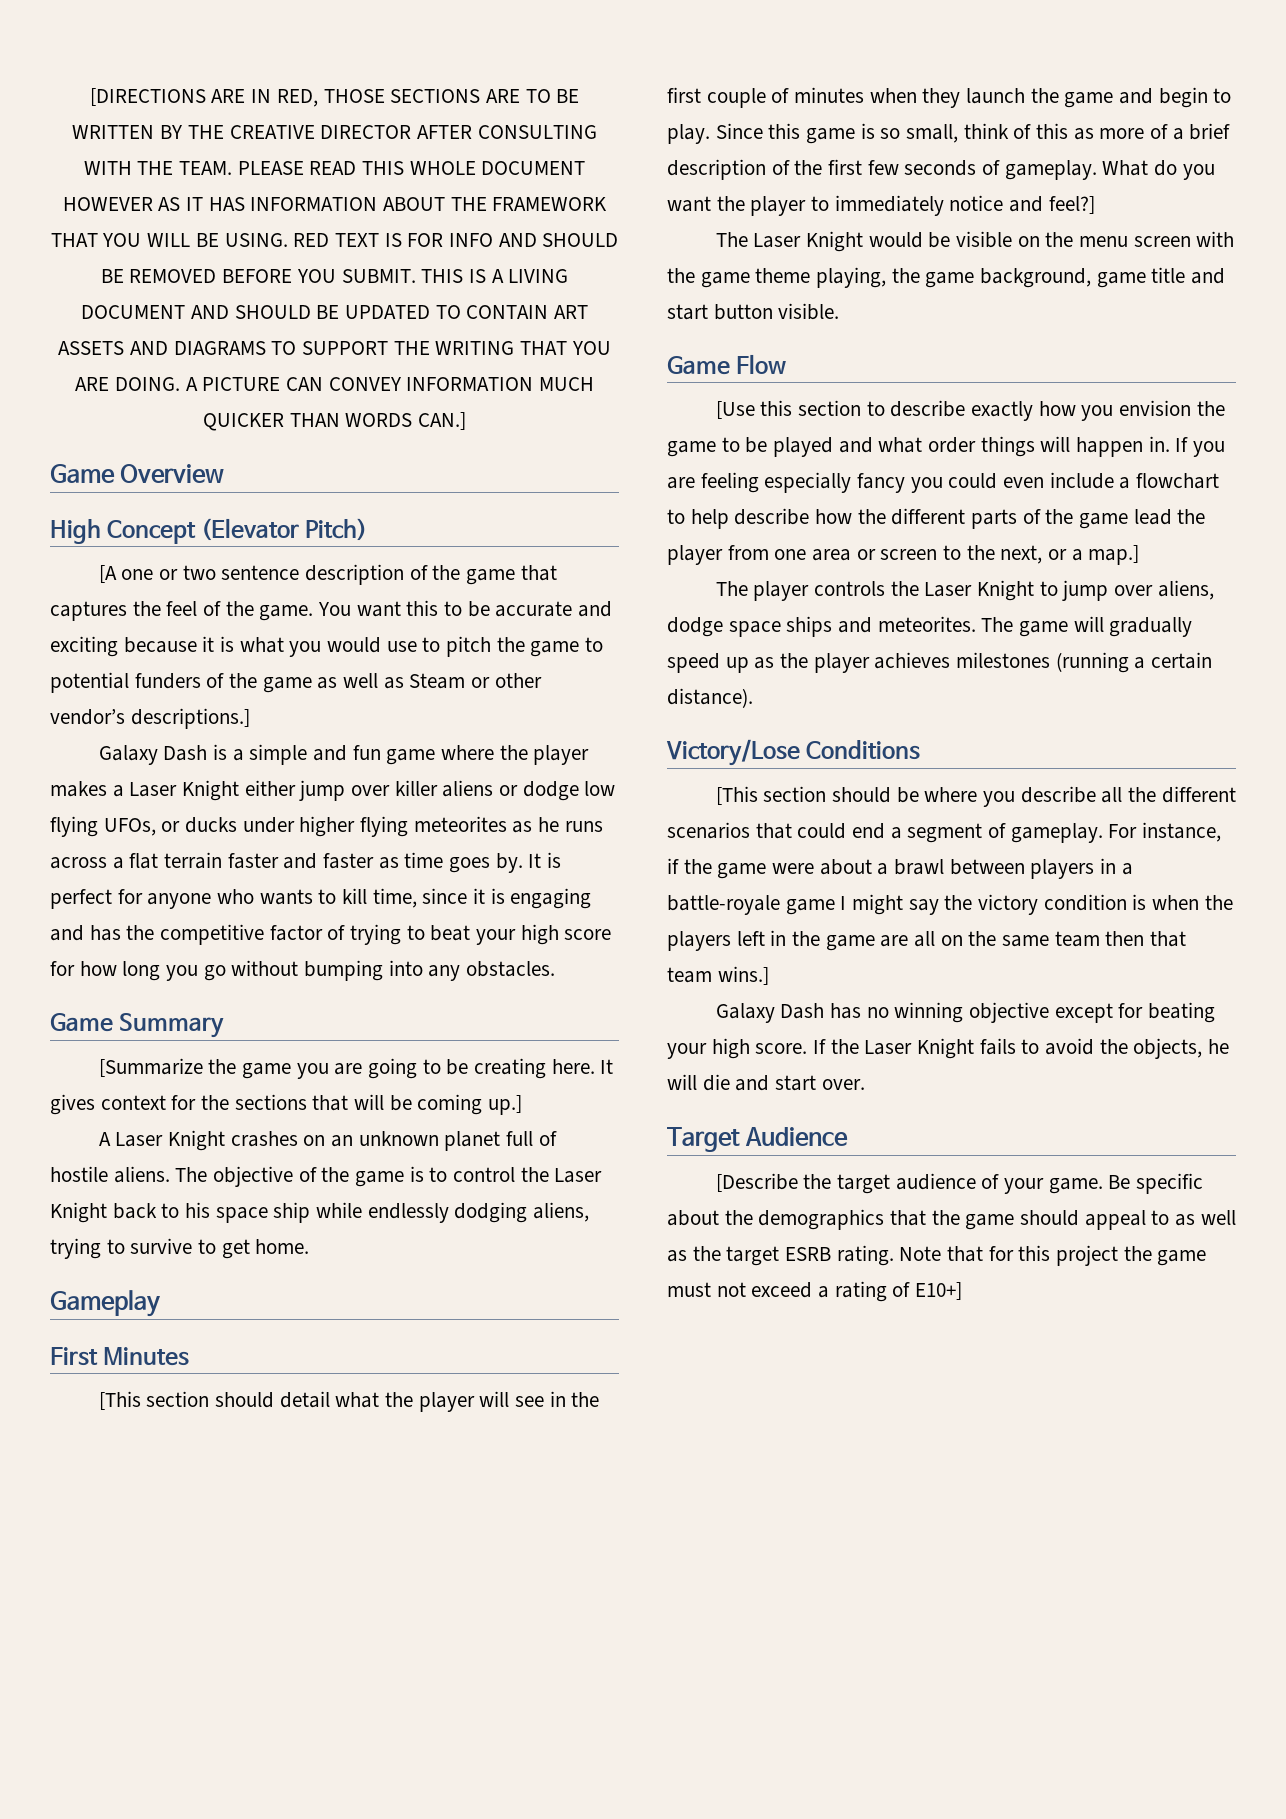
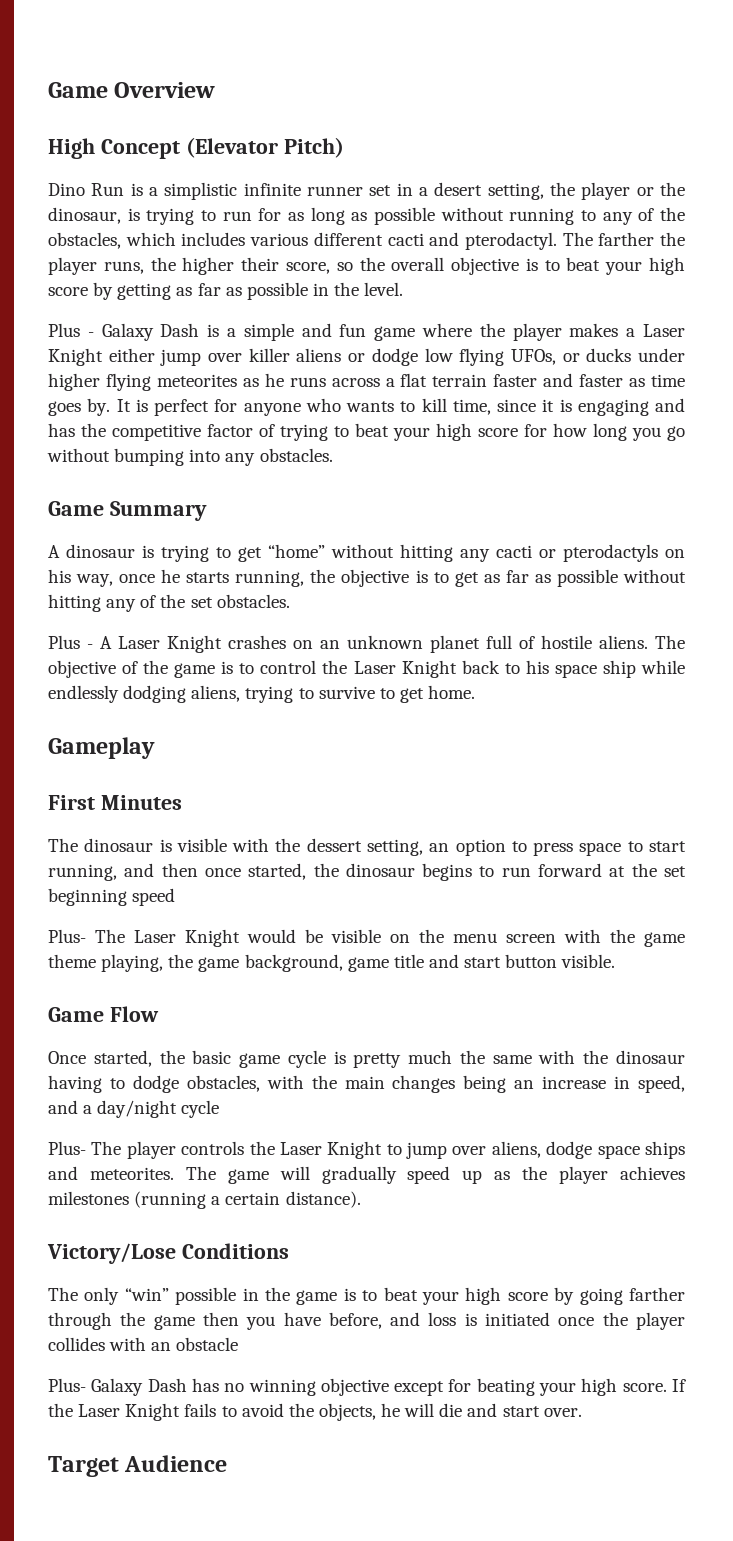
- [DIRECTIONS ARE IN RED, THOSE SECTIONS ARE TO BE WRITTEN BY THE CREATIVE DIRECTOR AFTER CONSULTING WITH THE TEAM. PLEASE READ THIS WHOLE DOCUMENT HOWEVER AS IT HAS INFORMATION ABOUT THE FRAMEWORK THAT YOU WILL BE USING. RED TEXT IS FOR INFO AND SHOULD BE REMOVED BEFORE YOU SUBMIT. THIS IS A LIVING DOCUMENT AND SHOULD BE UPDATED TO CONTAIN ART ASSETS AND DIAGRAMS TO SUPPORT THE WRITING THAT YOU ARE DOING. A PICTURE CAN CONVEY INFORMATION MUCH QUICKER THAN WORDS CAN.]
- [A one or two sentence description of the game that captures the feel of the game. You want this to be accurate and exciting because it is what you would use to pitch the game to potential funders of the game as well as Steam or other vendor’s descriptions.]
- Galaxy Dash is a simple and fun game where the player makes a Laser Knight either jump over killer aliens or dodge low flying UFOs, or ducks under higher flying meteorites as he runs across a flat terrain faster and faster as time goes by.
+ Dino Run is a simplistic infinite runner set in a desert setting, the player or the dinosaur, is trying to run for as long as possible without running to any of the obstacles, which includes various different cacti and pterodactyl. The farther the player runs, the higher their score, so the overall objective is to beat your high score by getting as far as possible in the level.
+ Plus - Galaxy Dash is a simple and fun game where the player makes a Laser Knight either jump over killer aliens or dodge low flying UFOs, or ducks under higher flying meteorites as he runs across a flat terrain faster and faster as time goes by.
- [Summarize the game you are going to be creating here. It gives context for the sections that will be coming up.]
- A Laser Knight crashes on an unknown planet full of hostile aliens.
+ A dinosaur is trying to get “home” without hitting any cacti or pterodactyls on his way, once he starts running, the objective is to get as far as possible without hitting any of the set obstacles.
+ Plus - A Laser Knight crashes on an unknown planet full of hostile aliens.
- [This section should detail what the player will see in the first couple of minutes when they launch the game and begin to play. Since this game is so small, think of this as more of a brief description of the first few seconds of gameplay. What do you want the player to immediately notice and feel?]
- The Laser Knight would be visible on the menu screen with the game theme playing, the game background, game title and start button visible.
+ The dinosaur is visible with the dessert setting, an option to press space to start running, and then once started, the dinosaur begins to run forward at the set beginning speed
+ Plus- The Laser Knight would be visible on the menu screen with the game theme playing, the game background, game title and start button visible.
- [Use this section to describe exactly how you envision the game to be played and what order things will happen in. If you are feeling especially fancy you could even include a flowchart to help describe how the different parts of the game lead the player from one area or screen to the next, or a map.]
- The player controls the Laser Knight to jump over aliens, dodge space ships and meteorites.
+ Once started, the basic game cycle is pretty much the same with the dinosaur having to dodge obstacles, with the main changes being an increase in speed, and a day/night cycle
+ Plus- The player controls the Laser Knight to jump over aliens, dodge space ships and meteorites.
- [This section should be where you describe all the different scenarios that could end a segment of gameplay. For instance, if the game were about a brawl between players in a battle-royale game I might say the victory condition is when the players left in the game are all on the same team then that team wins.]
- Galaxy Dash has no winning objective except for beating your high score.
+ The only “win” possible in the game is to beat your high score by going farther through the game then you have before, and loss is initiated once the player collides with an obstacle
+ Plus- Galaxy Dash has no winning objective except for beating your high score.
- [Describe the target audience of your game. Be specific about the demographics that the game should appeal to as well as the target ESRB rating. Note that for this project the game must not exceed a rating of E10+]

